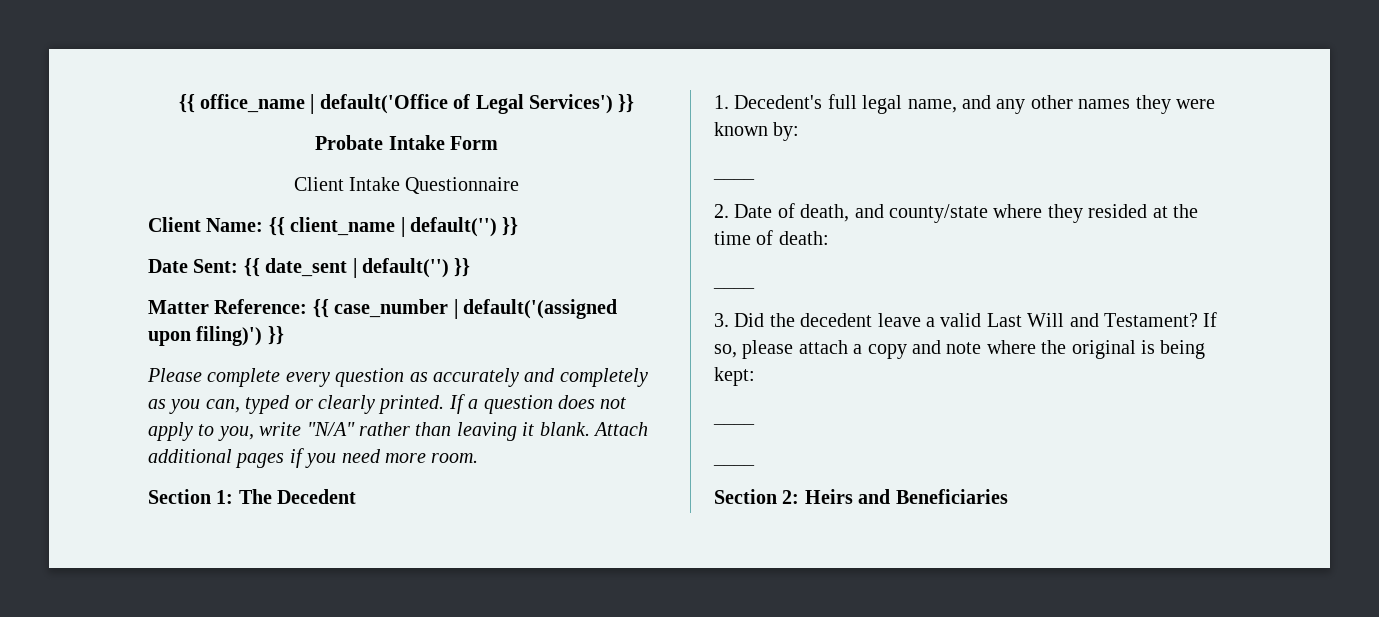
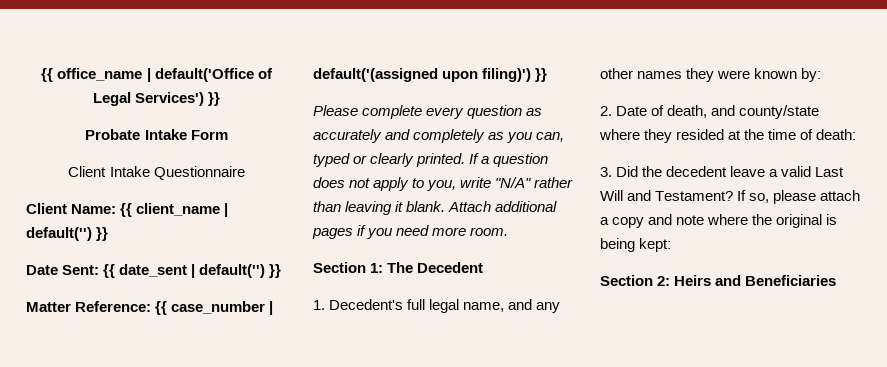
  1. Decedent's full legal name, and any other names they were known by:
- ____
  2. Date of death, and county/state where they resided at the time of death:
- ____
  If so, please attach a copy and note where the original is being kept:
- ____
- ____

